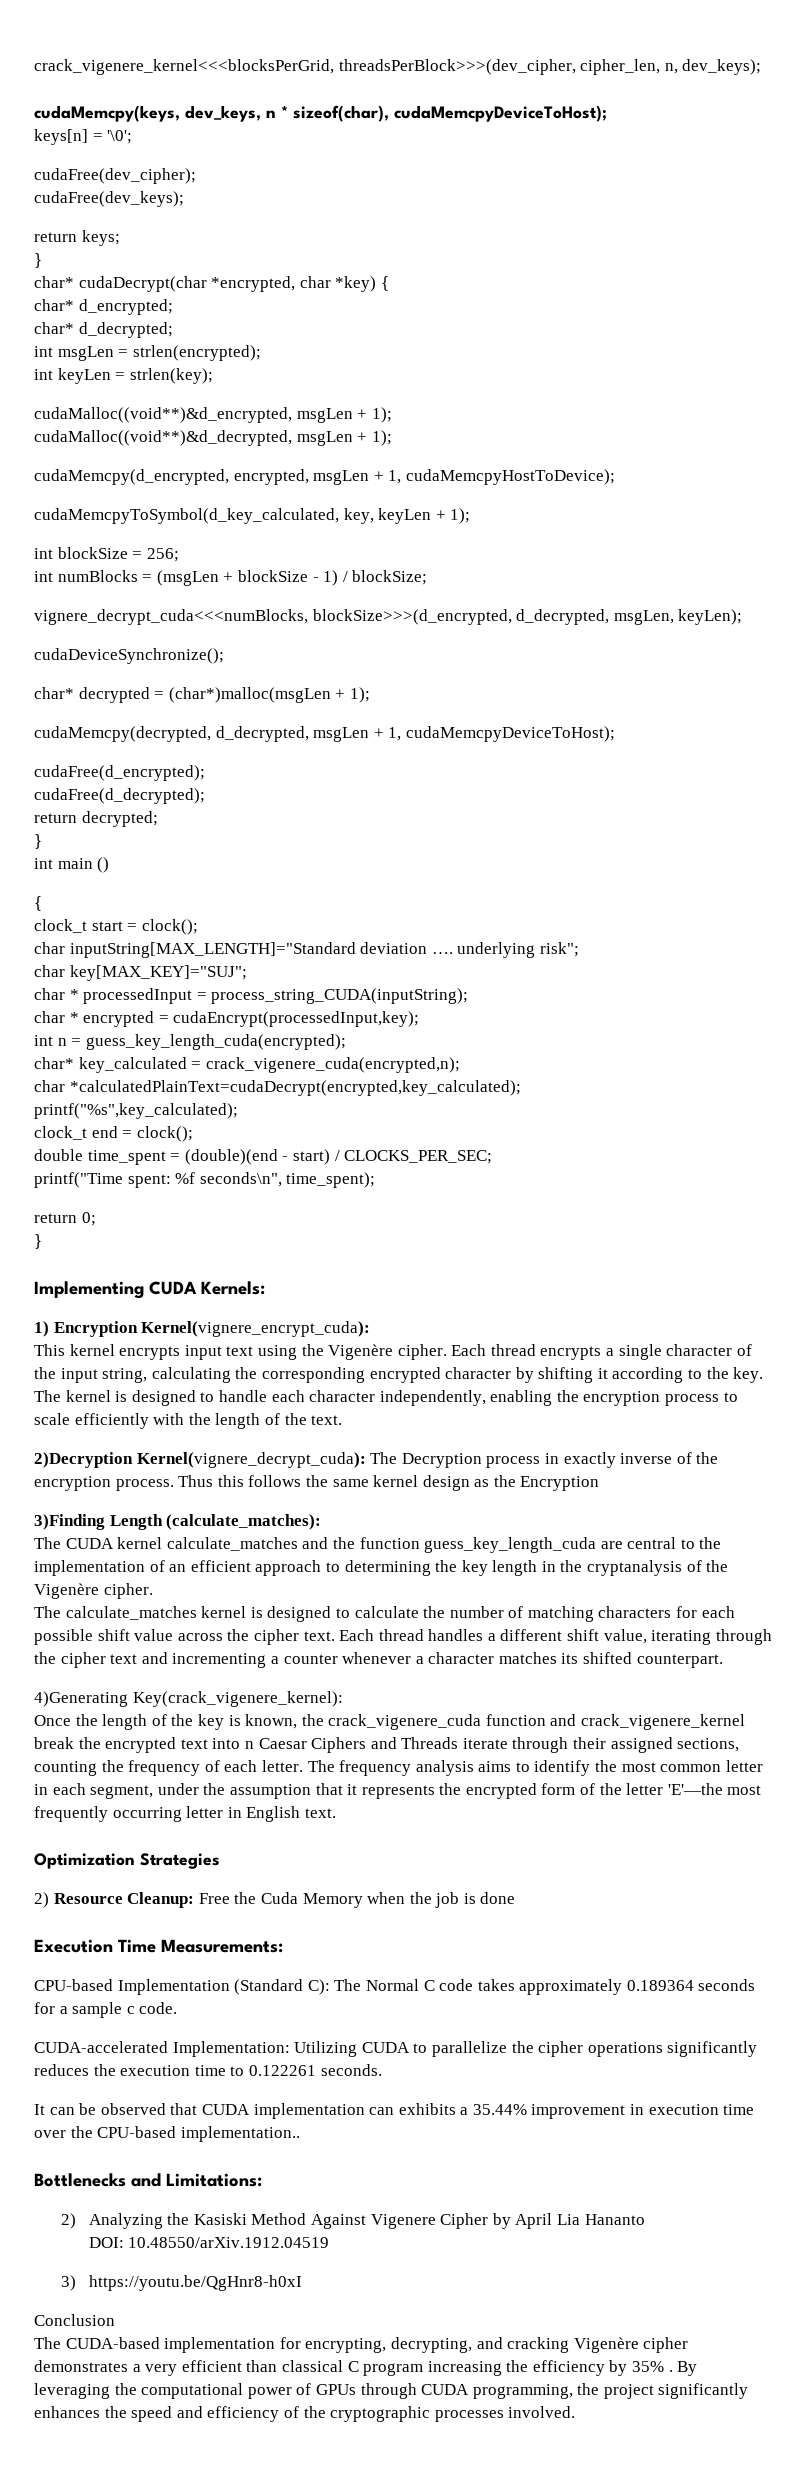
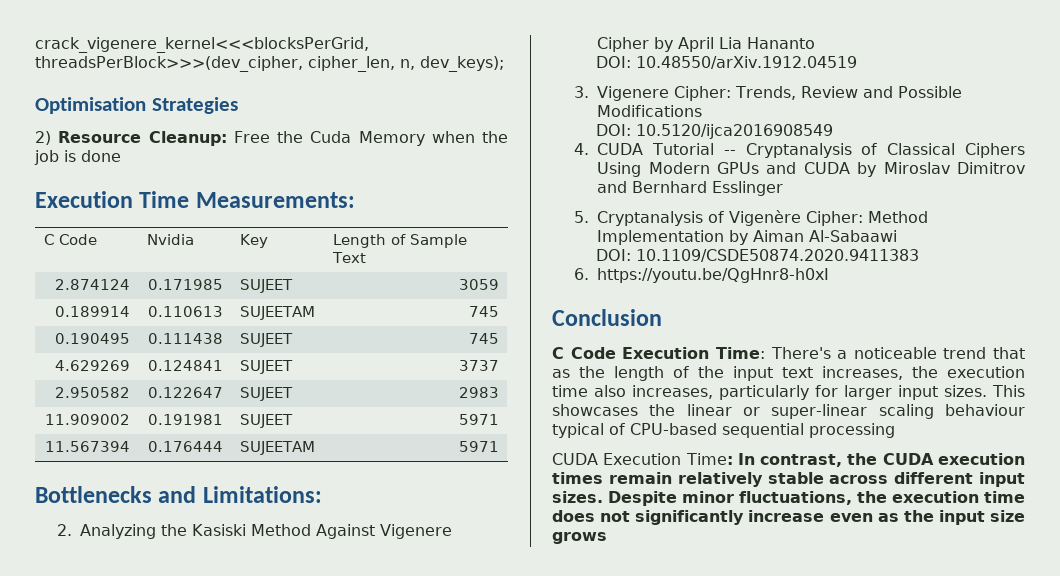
- cudaMemcpy(keys, dev_keys, n * sizeof(char), cudaMemcpyDeviceToHost);
- keys[n] = '\0';
- cudaFree(dev_cipher);
- cudaFree(dev_keys);
- return keys;
- }
- char* cudaDecrypt(char *encrypted, char *key) {
- char* d_encrypted;
- char* d_decrypted;
- int msgLen = strlen(encrypted);
- int keyLen = strlen(key);
- cudaMalloc((void**)&d_encrypted, msgLen + 1);
- cudaMalloc((void**)&d_decrypted, msgLen + 1);
- cudaMemcpy(d_encrypted, encrypted, msgLen + 1, cudaMemcpyHostToDevice);
- cudaMemcpyToSymbol(d_key_calculated, key, keyLen + 1);
- int blockSize = 256;
- int numBlocks = (msgLen + blockSize - 1) / blockSize;
- vignere_decrypt_cuda<<<numBlocks, blockSize>>>(d_encrypted, d_decrypted, msgLen, keyLen);
- cudaDeviceSynchronize();
- char* decrypted = (char*)malloc(msgLen + 1);
- cudaMemcpy(decrypted, d_decrypted, msgLen + 1, cudaMemcpyDeviceToHost);
- cudaFree(d_encrypted);
- cudaFree(d_decrypted);
- return decrypted;
- }
- int main ()
- {
- clock_t start = clock();
- char inputString[MAX_LENGTH]="Standard deviation …. underlying risk";
- char key[MAX_KEY]="SUJ";
- char * processedInput = process_string_CUDA(inputString);
- char * encrypted = cudaEncrypt(processedInput,key);
- int n = guess_key_length_cuda(encrypted);
- char* key_calculated = crack_vigenere_cuda(encrypted,n);
- char *calculatedPlainText=cudaDecrypt(encrypted,key_calculated);
- printf("%s",key_calculated);
- clock_t end = clock();
- double time_spent = (double)(end - start) / CLOCKS_PER_SEC;
- printf("Time spent: %f seconds\n", time_spent);
- return 0;
- }
- Implementing CUDA Kernels:
- 1) Encryption Kernel(vignere_encrypt_cuda):
- This kernel encrypts input text using the Vigenère cipher. Each thread encrypts a single character of the input string, calculating the corresponding encrypted character by shifting it according to the key. The kernel is designed to handle each character independently, enabling the encryption process to scale efficiently with the length of the text.
- 2)Decryption Kernel(vignere_decrypt_cuda): The Decryption process in exactly inverse of the encryption process. Thus this follows the same kernel design as the Encryption
- 3)Finding Length (calculate_matches):
- The CUDA kernel calculate_matches and the function guess_key_length_cuda are central to the implementation of an efficient approach to determining the key length in the cryptanalysis of the Vigenère cipher.
- The calculate_matches kernel is designed to calculate the number of matching characters for each possible shift value across the cipher text. Each thread handles a different shift value, iterating through the cipher text and incrementing a counter whenever a character matches its shifted counterpart.
- 4)Generating Key(crack_vigenere_kernel):
- Once the length of the key is known, the crack_vigenere_cuda function and crack_vigenere_kernel break the encrypted text into n Caesar Ciphers and Threads iterate through their assigned sections, counting the frequency of each letter. The frequency analysis aims to identify the most common letter in each segment, under the assumption that it represents the encrypted form of the letter 'E'—the most frequently occurring letter in English text.
- Optimization Strategies
+ Optimisation Strategies
- CPU-based Implementation (Standard C): The Normal C code takes approximately 0.189364 seconds for a sample c code.
- CUDA-accelerated Implementation: Utilizing CUDA to parallelize the cipher operations significantly reduces the execution time to 0.122261 seconds.
- It can be observed that CUDA implementation can exhibits a 35.44% improvement in execution time over the CPU-based implementation..
+ C Code | Nvidia | Key | Length of Sample Text
+ 2.874124 | 0.171985 | SUJEET | 3059
+ 0.189914 | 0.110613 | SUJEETAM | 745
+ 0.190495 | 0.111438 | SUJEET | 745
+ 4.629269 | 0.124841 | SUJEET | 3737
+ 2.950582 | 0.122647 | SUJEET | 2983
+ 11.909002 | 0.191981 | SUJEET | 5971
+ 11.567394 | 0.176444 | SUJEETAM | 5971
- 2) Analyzing the Kasiski Method Against Vigenere Cipher by April Lia Hananto
+ 2. Analyzing the Kasiski Method Against Vigenere Cipher by April Lia Hananto
- 3) https://youtu.be/QgHnr8-h0xI
+ 3. Vigenere Cipher: Trends, Review and Possible Modifications
+ DOI: 10.5120/ijca2016908549
+ 4. CUDA Tutorial -- Cryptanalysis of Classical Ciphers Using Modern GPUs and CUDA by Miroslav Dimitrov and Bernhard Esslinger
+ 5. Cryptanalysis of Vigenère Cipher: Method Implementation by Aiman Al-Sabaawi
+ DOI: 10.1109/CSDE50874.2020.9411383
+ 6. https://youtu.be/QgHnr8-h0xI
  Conclusion
- The CUDA-based implementation for encrypting, decrypting, and cracking Vigenère cipher demonstrates a very efficient than classical C program increasing the efficiency by 35% . By leveraging the computational power of GPUs through CUDA programming, the project significantly enhances the speed and efficiency of the cryptographic processes involved.
+ C Code Execution Time: There's a noticeable trend that as the length of the input text increases, the execution time also increases, particularly for larger input sizes. This showcases the linear or super-linear scaling behaviour typical of CPU-based sequential processing
+ CUDA Execution Time: In contrast, the CUDA execution times remain relatively stable across different input sizes. Despite minor fluctuations, the execution time does not significantly increase even as the input size grows

